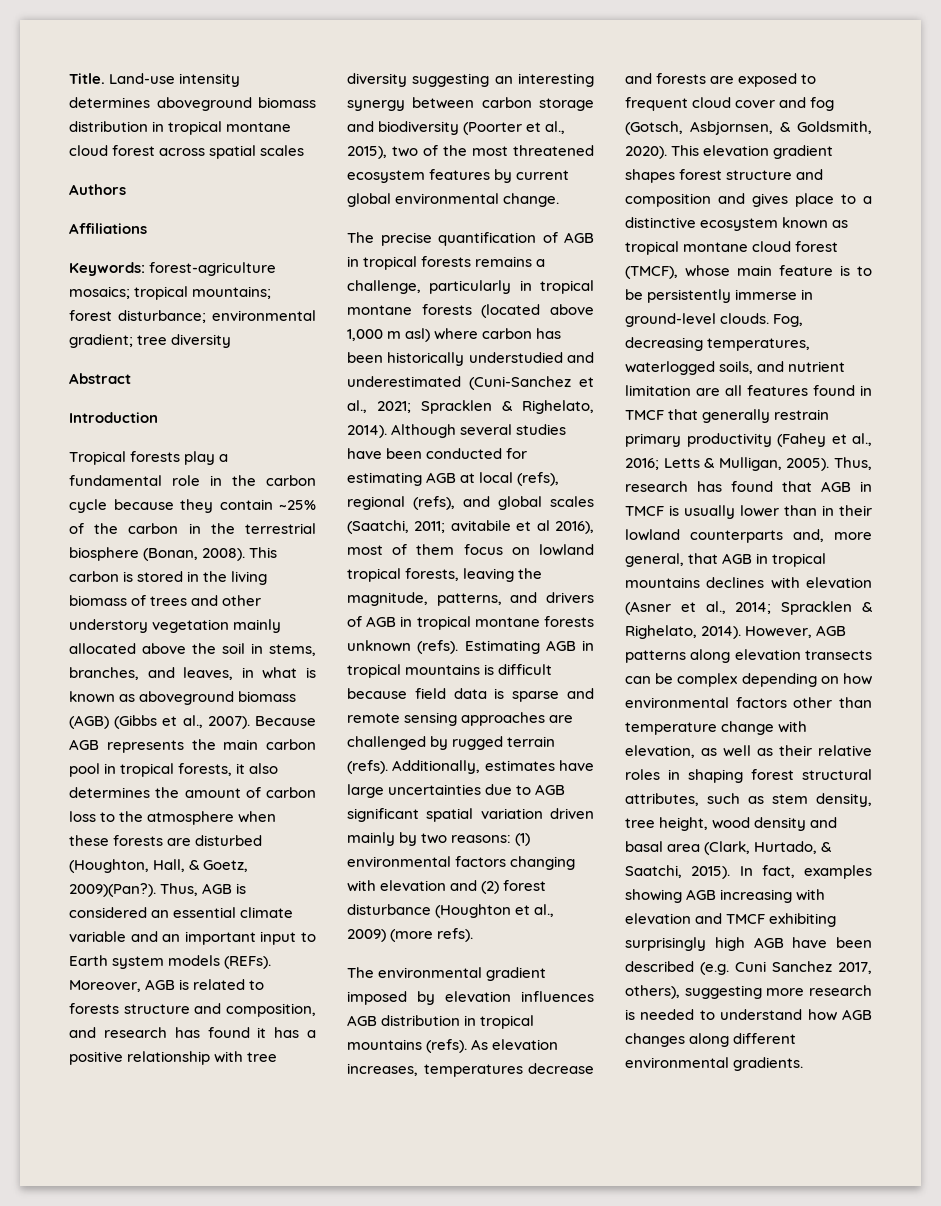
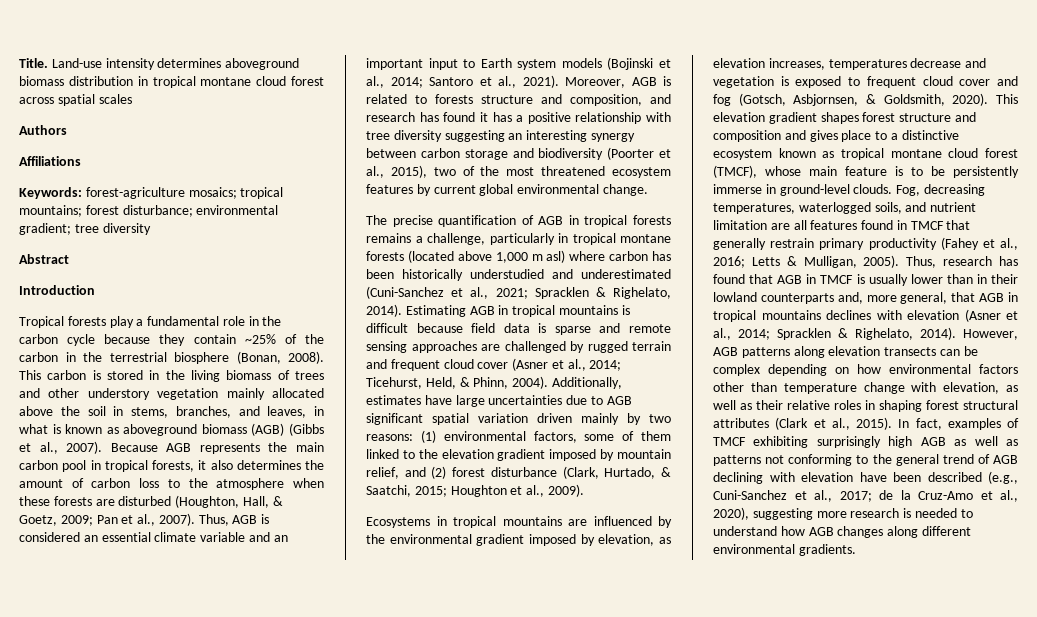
- Because AGB represents the main carbon pool in tropical forests, it also determines the amount of carbon loss to the atmosphere when these forests are disturbed (Houghton, Hall, & Goetz, 2009)(Pan?).
+ Because AGB represents the main carbon pool in tropical forests, it also determines the amount of carbon loss to the atmosphere when these forests are disturbed (Houghton, Hall, & Goetz, 2009; Pan et al., 2007).
- Thus, AGB is considered an essential climate variable and an important input to Earth system models (REFs).
+ Thus, AGB is considered an essential climate variable and an important input to Earth system models (Bojinski et al., 2014; Santoro et al., 2021).
- Although several studies have been conducted for estimating AGB at local (refs), regional (refs), and global scales (Saatchi, 2011; avitabile et al 2016), most of them focus on lowland tropical forests, leaving the magnitude, patterns, and drivers of AGB in tropical montane forests unknown (refs).
- Estimating AGB in tropical mountains is difficult because field data is sparse and remote sensing approaches are challenged by rugged terrain (refs).
+ Estimating AGB in tropical mountains is difficult because field data is sparse and remote sensing approaches are challenged by rugged terrain and frequent cloud cover (Asner et al., 2014; Ticehurst, Held, & Phinn, 2004).
- Additionally, estimates have large uncertainties due to AGB significant spatial variation driven mainly by two reasons: (1) environmental factors changing with elevation and (2) forest disturbance (Houghton et al., 2009) (more refs).
- The environmental gradient imposed by elevation influences AGB distribution in tropical mountains (refs). As elevation increases, temperatures decrease and forests are exposed to frequent cloud cover and fog (Gotsch, Asbjornsen, & Goldsmith, 2020).
+ Additionally, estimates have large uncertainties due to AGB significant spatial variation driven mainly by two reasons: (1) environmental factors, some of them linked to the elevation gradient imposed by mountain relief, and (2) forest disturbance (Clark, Hurtado, & Saatchi, 2015; Houghton et al., 2009).
+ Ecosystems in tropical mountains are influenced by the environmental gradient imposed by elevation, as elevation increases, temperatures decrease and vegetation is exposed to frequent cloud cover and fog (Gotsch, Asbjornsen, & Goldsmith, 2020).
- However, AGB patterns along elevation transects can be complex depending on how environmental factors other than temperature change with elevation, as well as their relative roles in shaping forest structural attributes, such as stem density, tree height, wood density and basal area (Clark, Hurtado, & Saatchi, 2015). In fact, examples showing AGB increasing with elevation and TMCF exhibiting surprisingly high AGB have been described (e.g. Cuni Sanchez 2017, others), suggesting more research is needed to understand how AGB changes along different environmental gradients.
+ However, AGB patterns along elevation transects can be complex depending on how environmental factors other than temperature change with elevation, as well as their relative roles in shaping forest structural attributes (Clark et al., 2015). In fact, examples of TMCF exhibiting surprisingly high AGB as well as patterns not conforming to the general trend of AGB declining with elevation have been described (e.g., Cuni-Sanchez et al., 2017; de la Cruz-Amo et al., 2020), suggesting more research is needed to understand how AGB changes along different environmental gradients.

